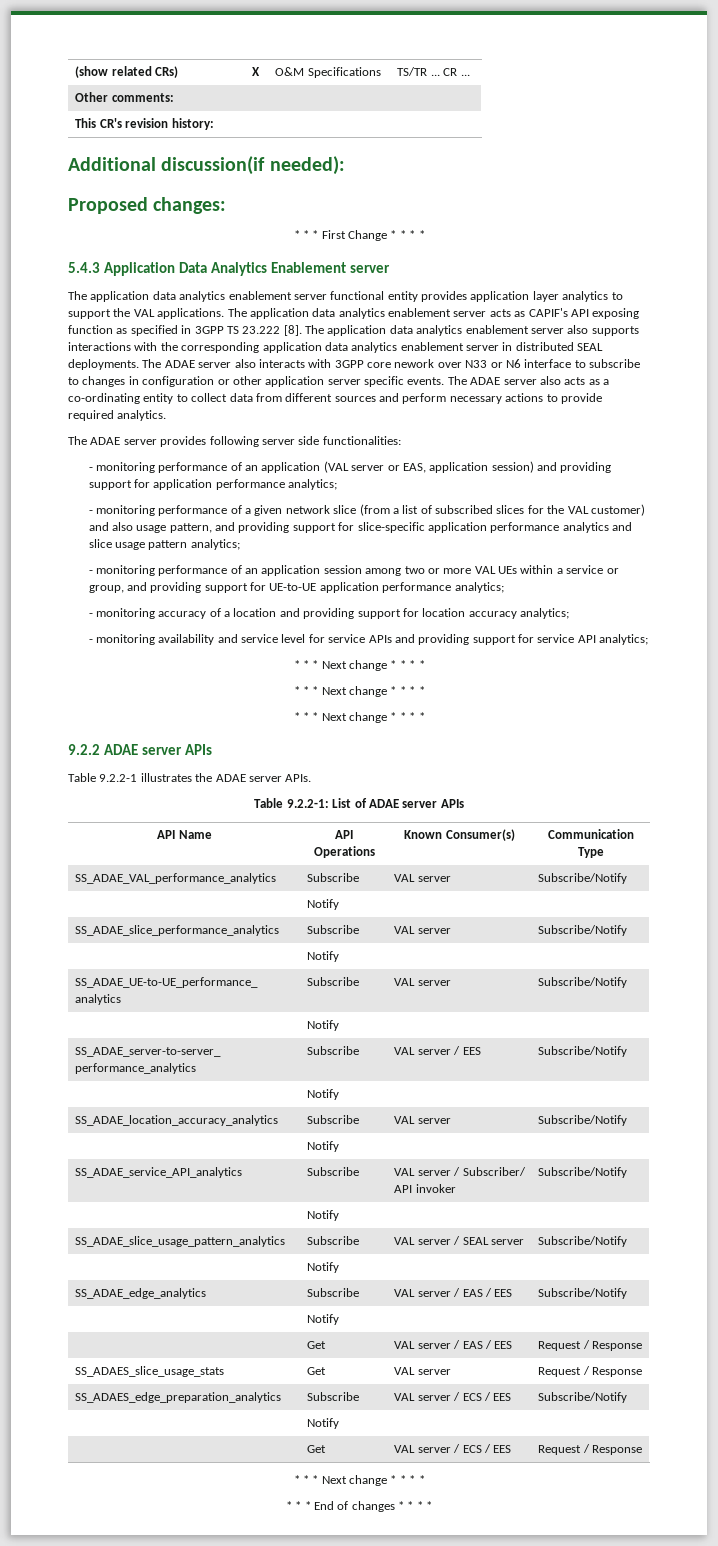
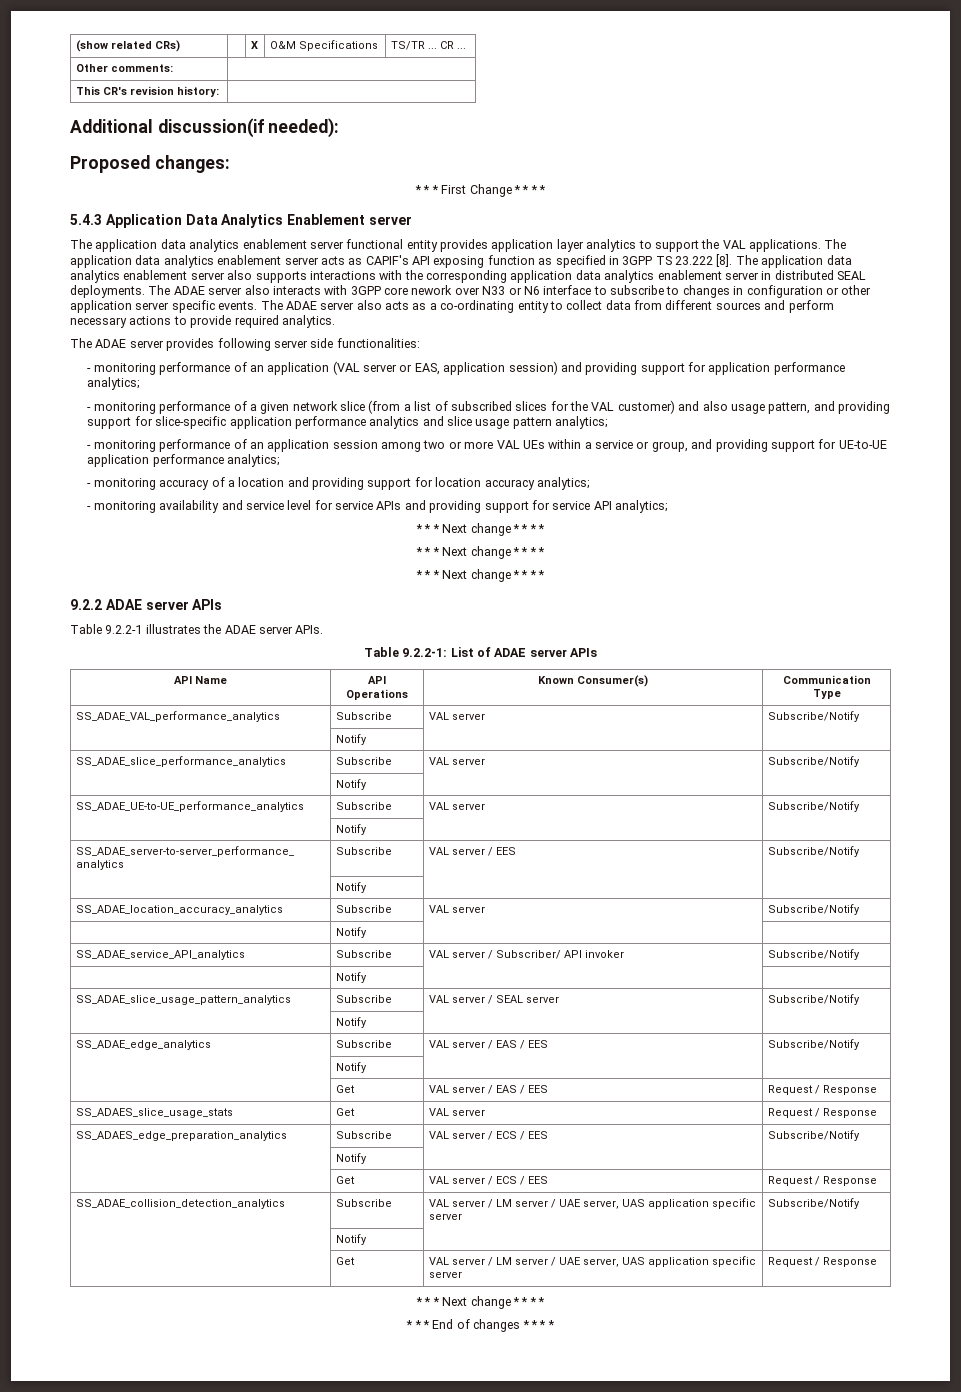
+ SS_ADAE_collision_detection_analytics | Subscribe | VAL server / LM server / UAE server, UAS application specific server | Subscribe/Notify
+ | Notify | |
+ | Get | VAL server / LM server / UAE server, UAS application specific server | Request / Response

